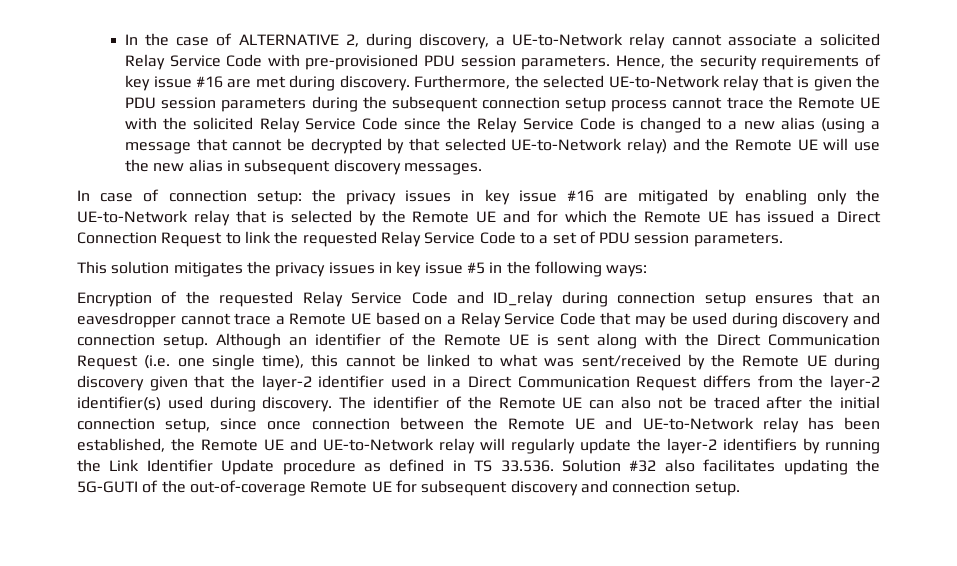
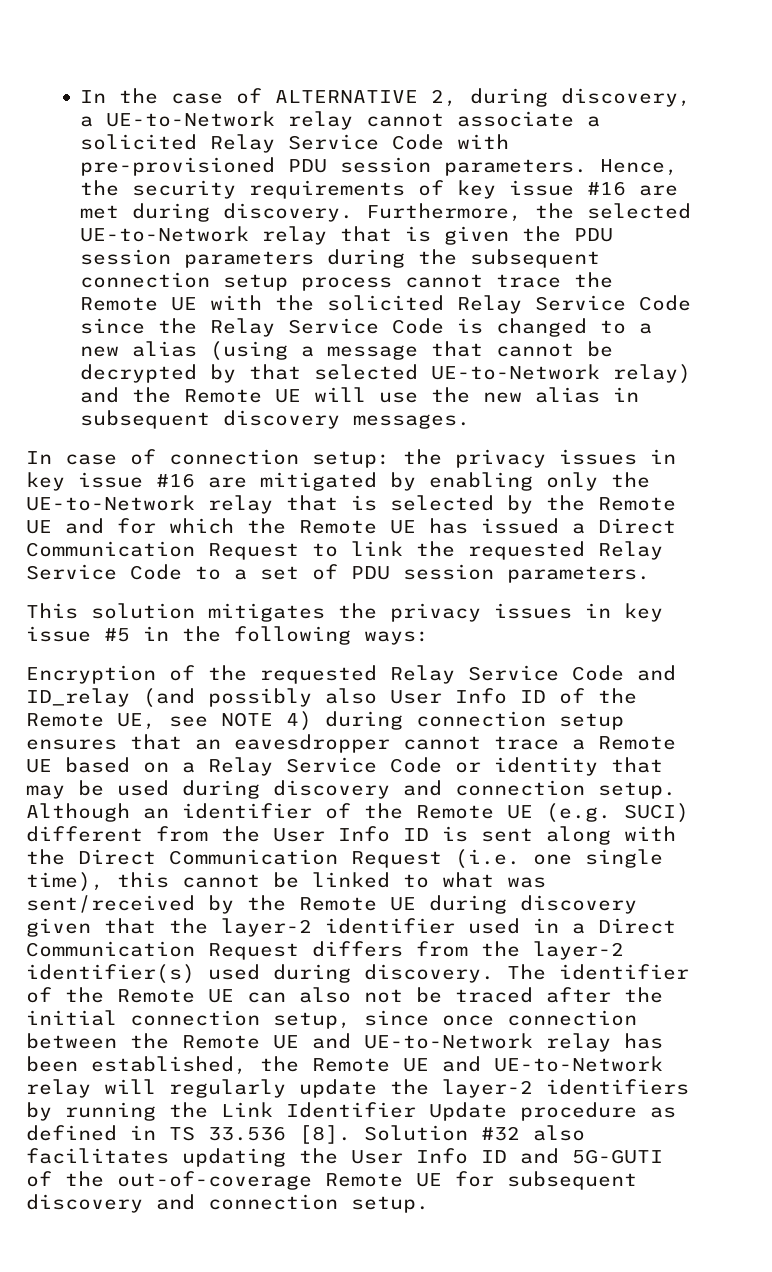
- In case of connection setup: the privacy issues in key issue #16 are mitigated by enabling only the UE-to-Network relay that is selected by the Remote UE and for which the Remote UE has issued a Direct Connection Request to link the requested Relay Service Code to a set of PDU session parameters.
+ In case of connection setup: the privacy issues in key issue #16 are mitigated by enabling only the UE-to-Network relay that is selected by the Remote UE and for which the Remote UE has issued a Direct Communication Request to link the requested Relay Service Code to a set of PDU session parameters.
- Encryption of the requested Relay Service Code and ID_relay during connection setup ensures that an eavesdropper cannot trace a Remote UE based on a Relay Service Code that may be used during discovery and connection setup.
+ Encryption of the requested Relay Service Code and ID_relay (and possibly also User Info ID of the Remote UE, see NOTE 4) during connection setup ensures that an eavesdropper cannot trace a Remote UE based on a Relay Service Code or identity that may be used during discovery and connection setup.
- Although an identifier of the Remote UE is sent along with the Direct Communication Request (i.e. one single time), this cannot be linked to what was sent/received by the Remote UE during discovery given that the layer-2 identifier used in a Direct Communication Request differs from the layer-2 identifier(s) used during discovery.
+ Although an identifier of the Remote UE (e.g. SUCI) different from the User Info ID is sent along with the Direct Communication Request (i.e. one single time), this cannot be linked to what was sent/received by the Remote UE during discovery given that the layer-2 identifier used in a Direct Communication Request differs from the layer-2 identifier(s) used during discovery.
- The identifier of the Remote UE can also not be traced after the initial connection setup, since once connection between the Remote UE and UE-to-Network relay has been established, the Remote UE and UE-to-Network relay will regularly update the layer-2 identifiers by running the Link Identifier Update procedure as defined in TS 33.536. Solution #32 also facilitates updating the 5G-GUTI of the out-of-coverage Remote UE for subsequent discovery and connection setup.
+ The identifier of the Remote UE can also not be traced after the initial connection setup, since once connection between the Remote UE and UE-to-Network relay has been established, the Remote UE and UE-to-Network relay will regularly update the layer-2 identifiers by running the Link Identifier Update procedure as defined in TS 33.536 [8]. Solution #32 also facilitates updating the User Info ID and 5G-GUTI of the out-of-coverage Remote UE for subsequent discovery and connection setup.

